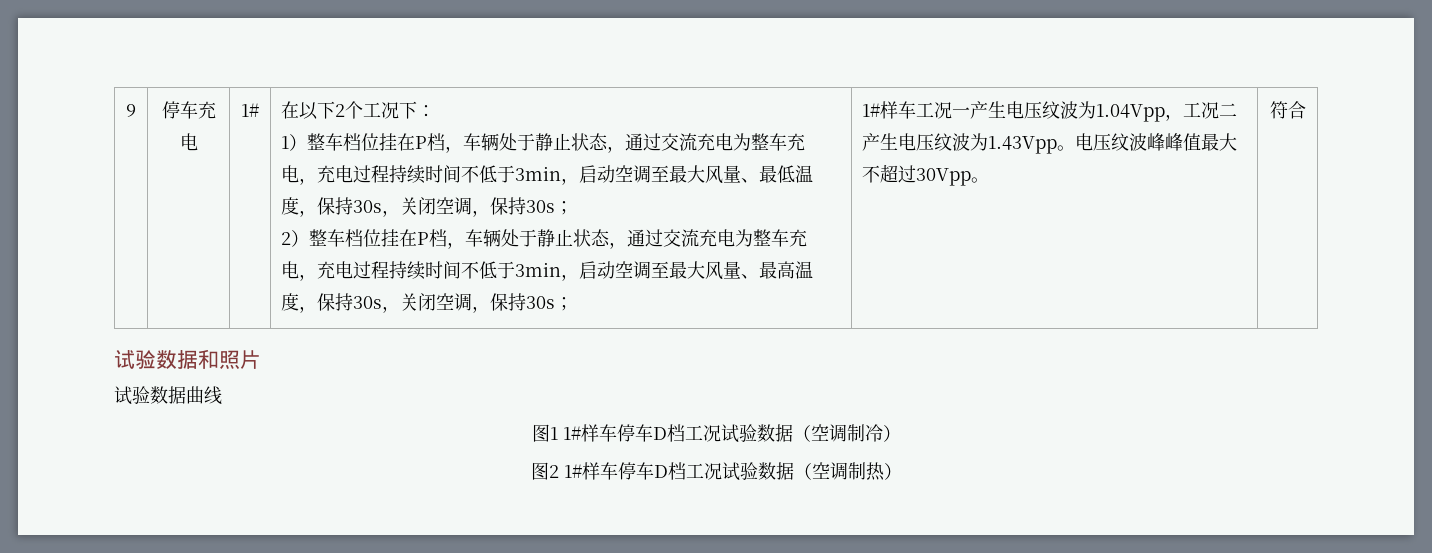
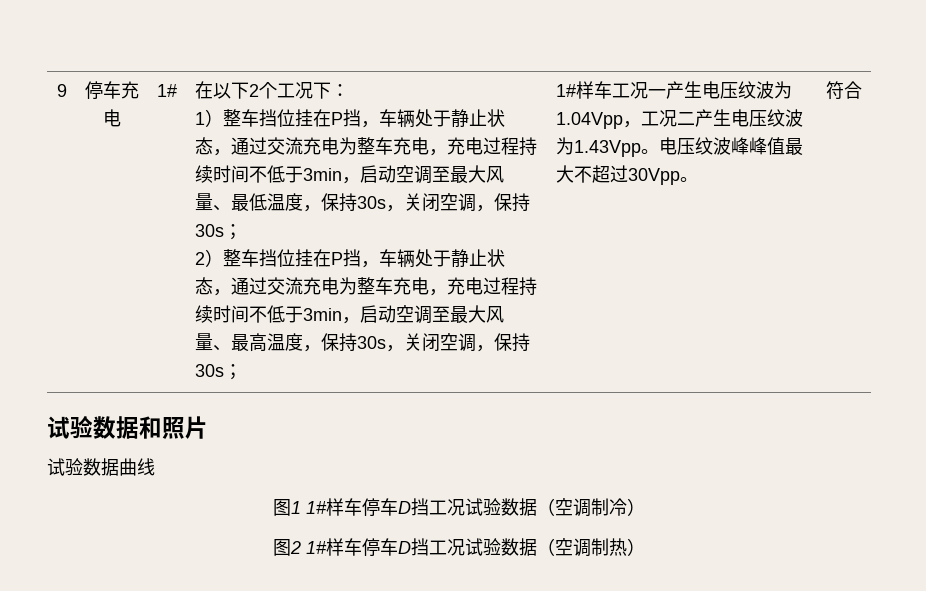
- 1）整车档位挂在P档，车辆处于静止状态，通过交流充电为整车充电，充电过程持续时间不低于3min，启动空调至最大风量、最低温度，保持30s，关闭空调，保持30s；
+ 1）整车挡位挂在P挡，车辆处于静止状态，通过交流充电为整车充电，充电过程持续时间不低于3min，启动空调至最大风量、最低温度，保持30s，关闭空调，保持30s；
- 2）整车档位挂在P档，车辆处于静止状态，通过交流充电为整车充电，充电过程持续时间不低于3min，启动空调至最大风量、最高温度，保持30s，关闭空调，保持30s；
+ 2）整车挡位挂在P挡，车辆处于静止状态，通过交流充电为整车充电，充电过程持续时间不低于3min，启动空调至最大风量、最高温度，保持30s，关闭空调，保持30s；
- 图1 1#样车停车D档工况试验数据（空调制冷）
+ 图1 1#样车停车D挡工况试验数据（空调制冷）
- 图2 1#样车停车D档工况试验数据（空调制热）
+ 图2 1#样车停车D挡工况试验数据（空调制热）

